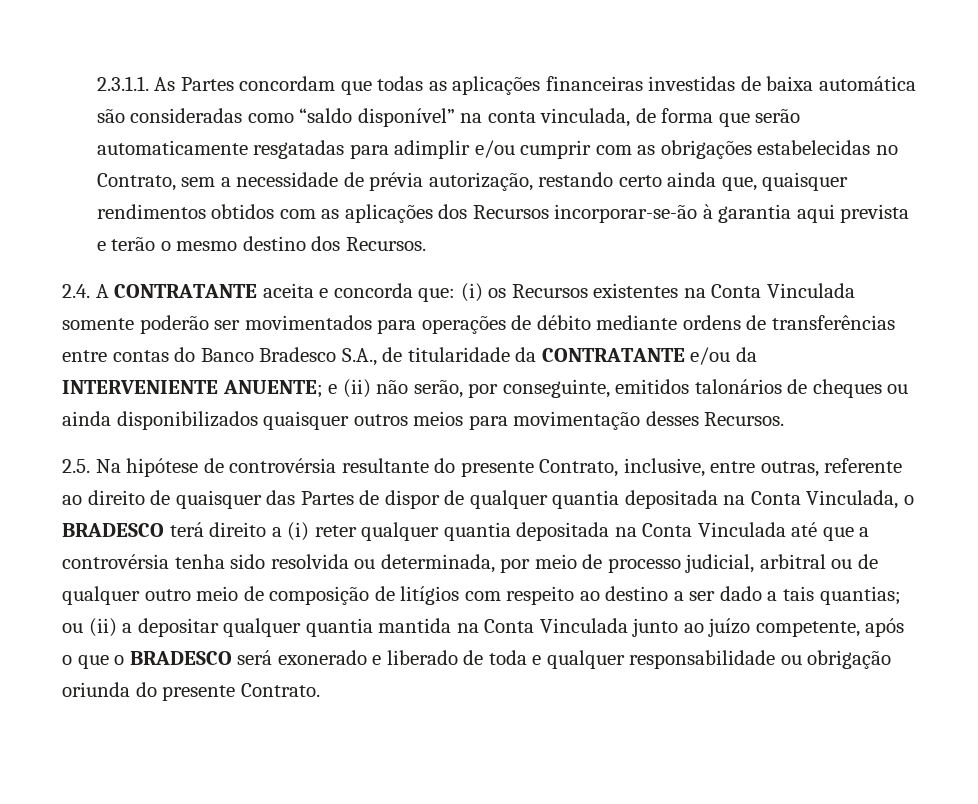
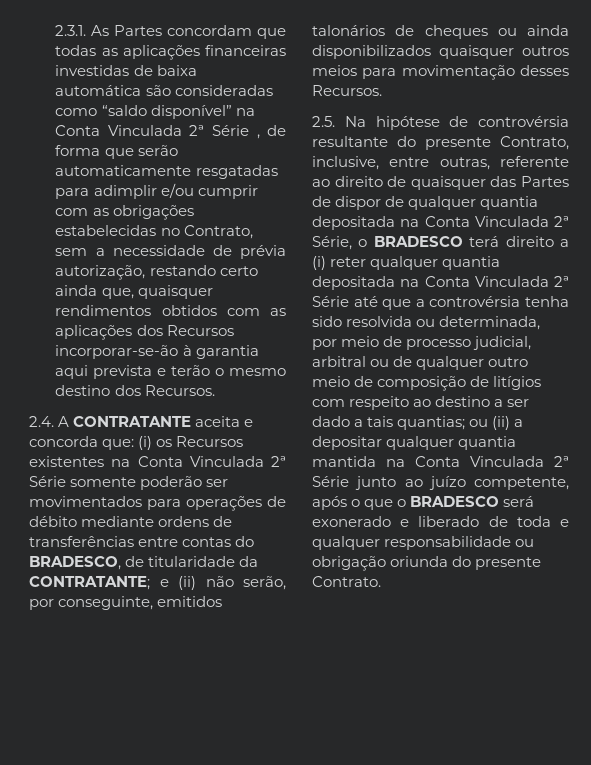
- 2.3.1.1. As Partes concordam que todas as aplicações financeiras investidas de baixa automática são consideradas como “saldo disponível” na conta vinculada, de forma que serão automaticamente resgatadas para adimplir e/ou cumprir com as obrigações estabelecidas no Contrato, sem a necessidade de prévia autorização, restando certo ainda que, quaisquer rendimentos obtidos com as aplicações dos Recursos incorporar-se-ão à garantia aqui prevista e terão o mesmo destino dos Recursos.
+ 2.3.1. As Partes concordam que todas as aplicações financeiras investidas de baixa automática são consideradas como “saldo disponível” na Conta Vinculada 2ª Série , de forma que serão automaticamente resgatadas para adimplir e/ou cumprir com as obrigações estabelecidas no Contrato, sem a necessidade de prévia autorização, restando certo ainda que, quaisquer rendimentos obtidos com as aplicações dos Recursos incorporar-se-ão à garantia aqui prevista e terão o mesmo destino dos Recursos.
- 2.4. A CONTRATANTE aceita e concorda que: (i) os Recursos existentes na Conta Vinculada somente poderão ser movimentados para operações de débito mediante ordens de transferências entre contas do Banco Bradesco S.A., de titularidade da CONTRATANTE e/ou da INTERVENIENTE ANUENTE; e (ii) não serão, por conseguinte, emitidos talonários de cheques ou ainda disponibilizados quaisquer outros meios para movimentação desses Recursos.
+ 2.4. A CONTRATANTE aceita e concorda que: (i) os Recursos existentes na Conta Vinculada 2ª Série somente poderão ser movimentados para operações de débito mediante ordens de transferências entre contas do BRADESCO, de titularidade da CONTRATANTE; e (ii) não serão, por conseguinte, emitidos talonários de cheques ou ainda disponibilizados quaisquer outros meios para movimentação desses Recursos.
- 2.5. Na hipótese de controvérsia resultante do presente Contrato, inclusive, entre outras, referente ao direito de quaisquer das Partes de dispor de qualquer quantia depositada na Conta Vinculada, o BRADESCO terá direito a (i) reter qualquer quantia depositada na Conta Vinculada até que a controvérsia tenha sido resolvida ou determinada, por meio de processo judicial, arbitral ou de qualquer outro meio de composição de litígios com respeito ao destino a ser dado a tais quantias;
+ 2.5. Na hipótese de controvérsia resultante do presente Contrato, inclusive, entre outras, referente ao direito de quaisquer das Partes de dispor de qualquer quantia depositada na Conta Vinculada 2ª Série, o BRADESCO terá direito a (i) reter qualquer quantia depositada na Conta Vinculada 2ª Série até que a controvérsia tenha sido resolvida ou determinada, por meio de processo judicial, arbitral ou de qualquer outro meio de composição de litígios com respeito ao destino a ser dado a tais quantias;
- ou (ii) a depositar qualquer quantia mantida na Conta Vinculada junto ao juízo competente, após o que o BRADESCO será exonerado e liberado de toda e qualquer responsabilidade ou obrigação oriunda do presente Contrato.
+ ou (ii) a depositar qualquer quantia mantida na Conta Vinculada 2ª Série junto ao juízo competente, após o que o BRADESCO será exonerado e liberado de toda e qualquer responsabilidade ou obrigação oriunda do presente Contrato.

